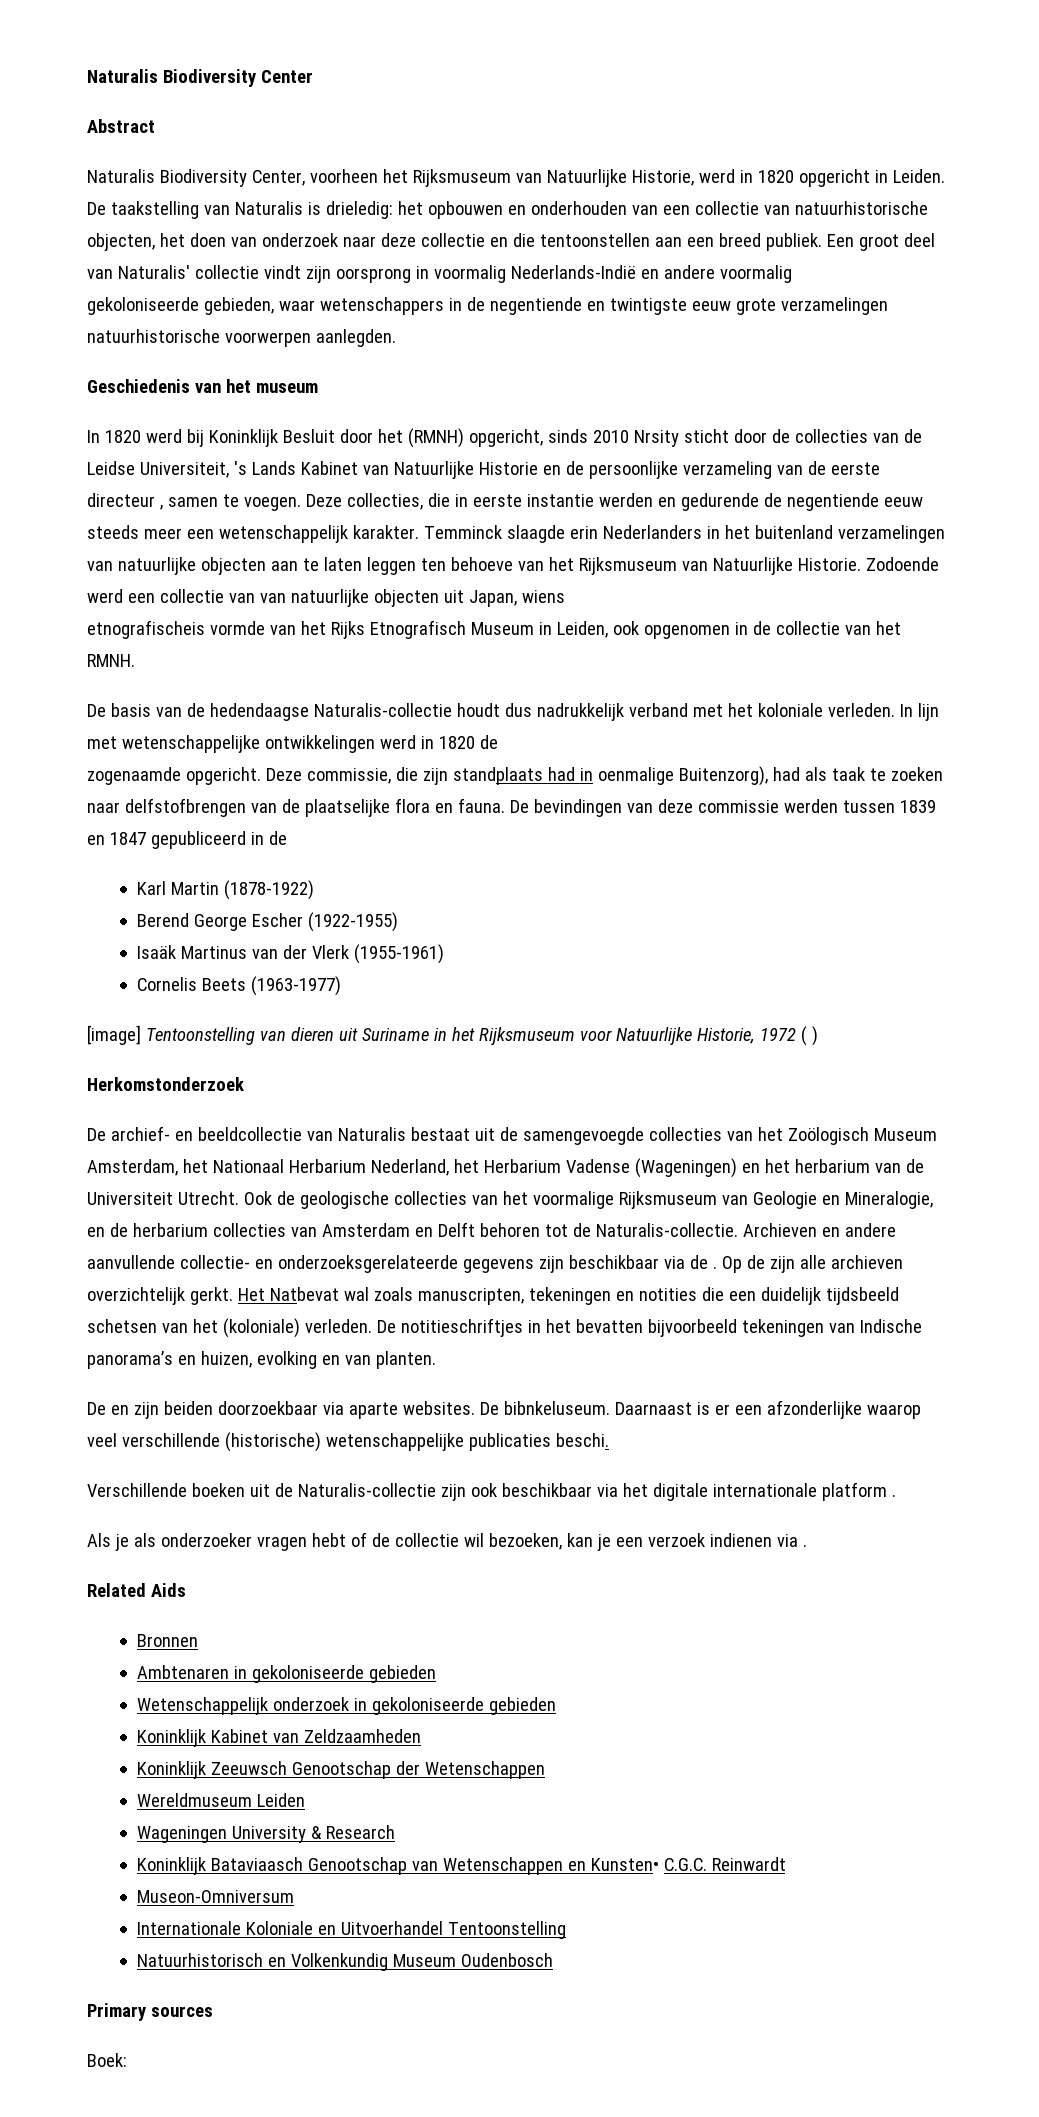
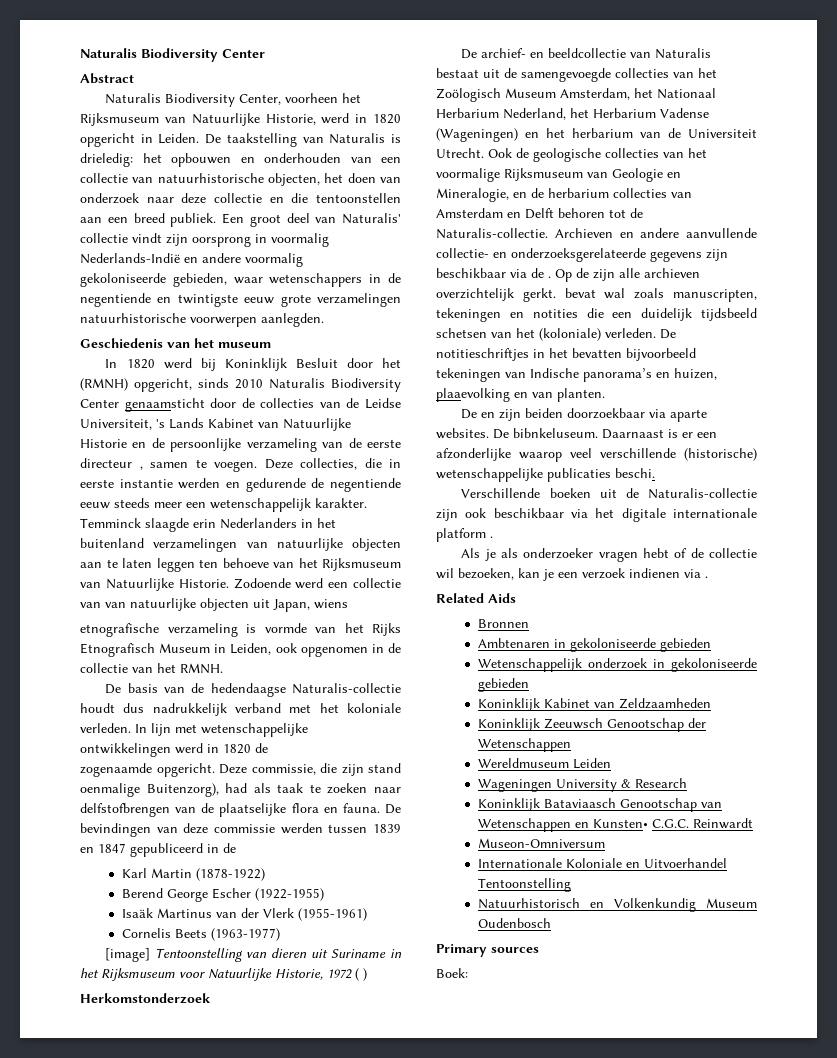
- In 1820 werd bij Koninklijk Besluit door het (RMNH) opgericht, sinds 2010 Nrsity sticht door de collecties van de Leidse Universiteit, 's Lands Kabinet van Natuurlijke Historie en de persoonlijke verzameling van de eerste directeur , samen te voegen.
+ In 1820 werd bij Koninklijk Besluit door het (RMNH) opgericht, sinds 2010 Naturalis Biodiversity Center genaamsticht door de collecties van de Leidse Universiteit, 's Lands Kabinet van Natuurlijke Historie en de persoonlijke verzameling van de eerste directeur , samen te voegen.
- etnografischeis vormde van het Rijks Etnografisch Museum in Leiden, ook opgenomen in de collectie van het RMNH.
+ etnografische verzameling is vormde van het Rijks Etnografisch Museum in Leiden, ook opgenomen in de collectie van het RMNH.
- Deze commissie, die zijn standplaats had in oenmalige Buitenzorg), had als taak te zoeken naar delfstofbrengen van de plaatselijke flora en fauna.
+ Deze commissie, die zijn stand oenmalige Buitenzorg), had als taak te zoeken naar delfstofbrengen van de plaatselijke flora en fauna.
- Op de zijn alle archieven overzichtelijk gerkt. Het Natbevat wal zoals manuscripten, tekeningen en notities die een duidelijk tijdsbeeld schetsen van het (koloniale) verleden.
+ Op de zijn alle archieven overzichtelijk gerkt. bevat wal zoals manuscripten, tekeningen en notities die een duidelijk tijdsbeeld schetsen van het (koloniale) verleden.
- De notitieschriftjes in het bevatten bijvoorbeeld tekeningen van Indische panorama’s en huizen, evolking en van planten.
+ De notitieschriftjes in het bevatten bijvoorbeeld tekeningen van Indische panorama’s en huizen, plaaevolking en van planten.

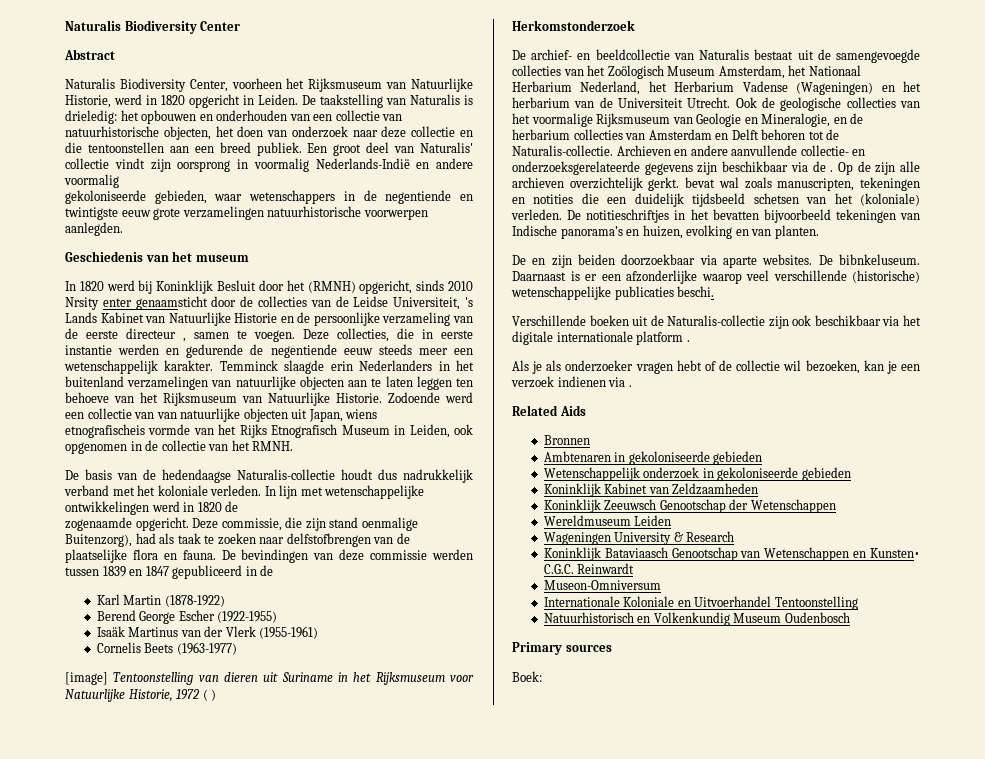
- In 1820 werd bij Koninklijk Besluit door het (RMNH) opgericht, sinds 2010 Naturalis Biodiversity Center genaamsticht door de collecties van de Leidse Universiteit, 's Lands Kabinet van Natuurlijke Historie en de persoonlijke verzameling van de eerste directeur , samen te voegen.
+ In 1820 werd bij Koninklijk Besluit door het (RMNH) opgericht, sinds 2010 Nrsity enter genaamsticht door de collecties van de Leidse Universiteit, 's Lands Kabinet van Natuurlijke Historie en de persoonlijke verzameling van de eerste directeur , samen te voegen.
- etnografische verzameling is vormde van het Rijks Etnografisch Museum in Leiden, ook opgenomen in de collectie van het RMNH.
+ etnografischeis vormde van het Rijks Etnografisch Museum in Leiden, ook opgenomen in de collectie van het RMNH.
- De notitieschriftjes in het bevatten bijvoorbeeld tekeningen van Indische panorama’s en huizen, plaaevolking en van planten.
+ De notitieschriftjes in het bevatten bijvoorbeeld tekeningen van Indische panorama’s en huizen, evolking en van planten.

